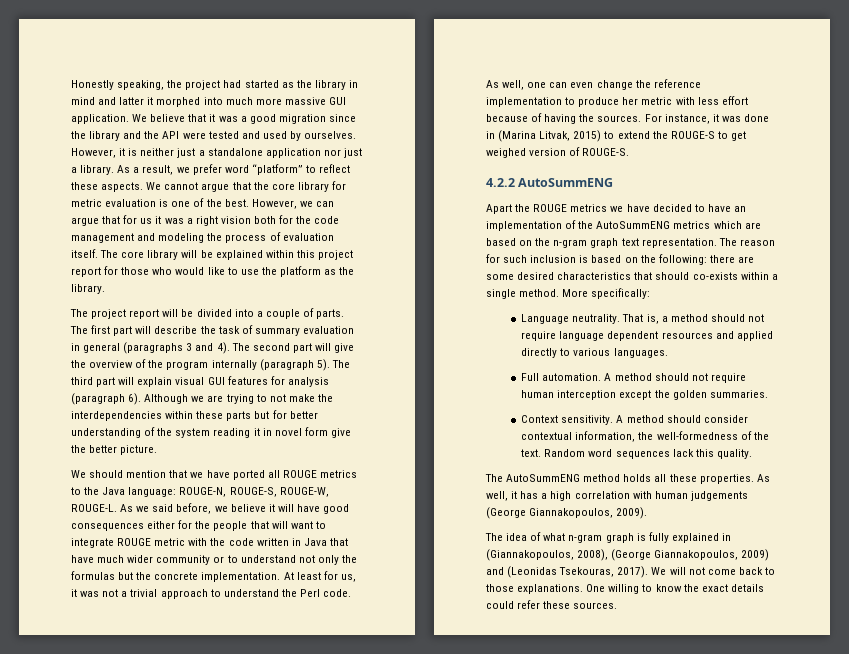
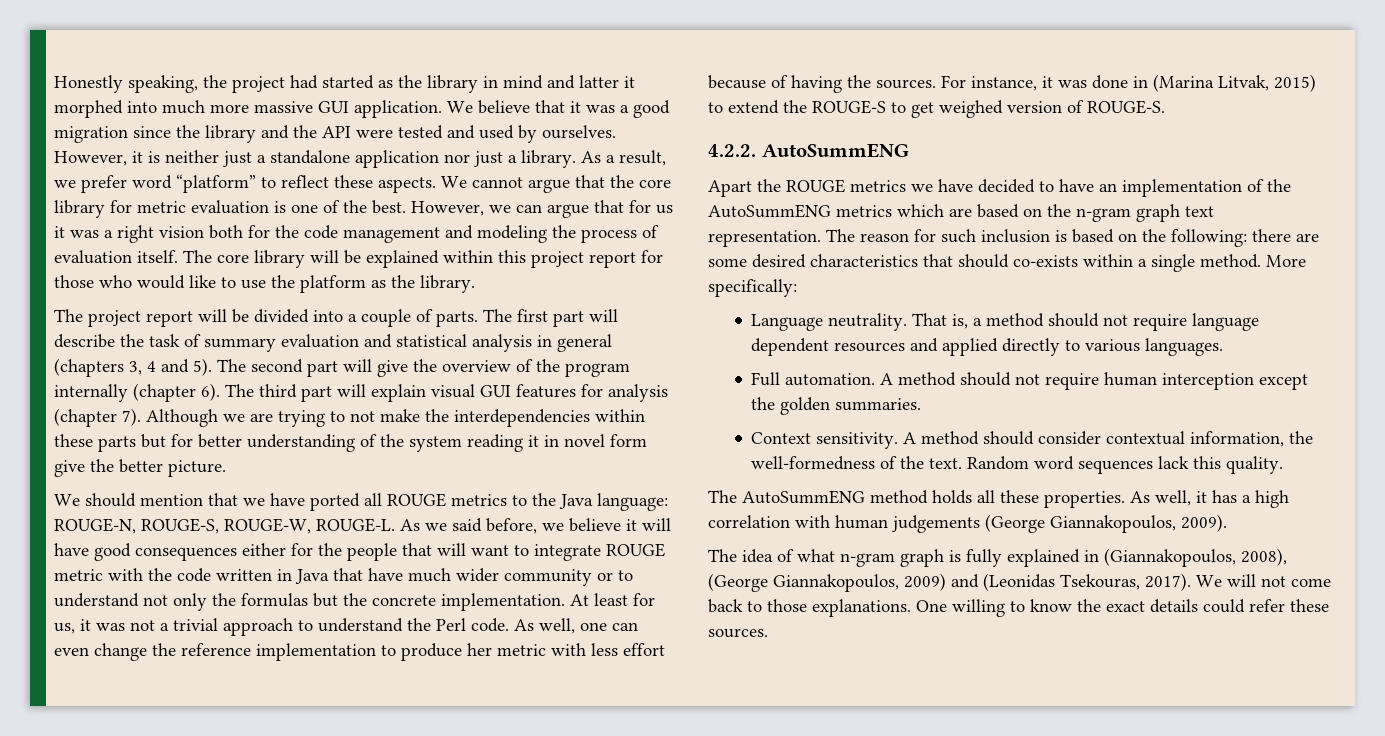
- The first part will describe the task of summary evaluation in general (paragraphs 3 and 4).
+ The first part will describe the task of summary evaluation and statistical analysis in general (chapters 3, 4 and 5).
- The second part will give the overview of the program internally (paragraph 5).
+ The second part will give the overview of the program internally (chapter 6).
- The third part will explain visual GUI features for analysis (paragraph 6).
+ The third part will explain visual GUI features for analysis (chapter 7).
- 4.2.2 AutoSummENG
+ 4.2.2. AutoSummENG

